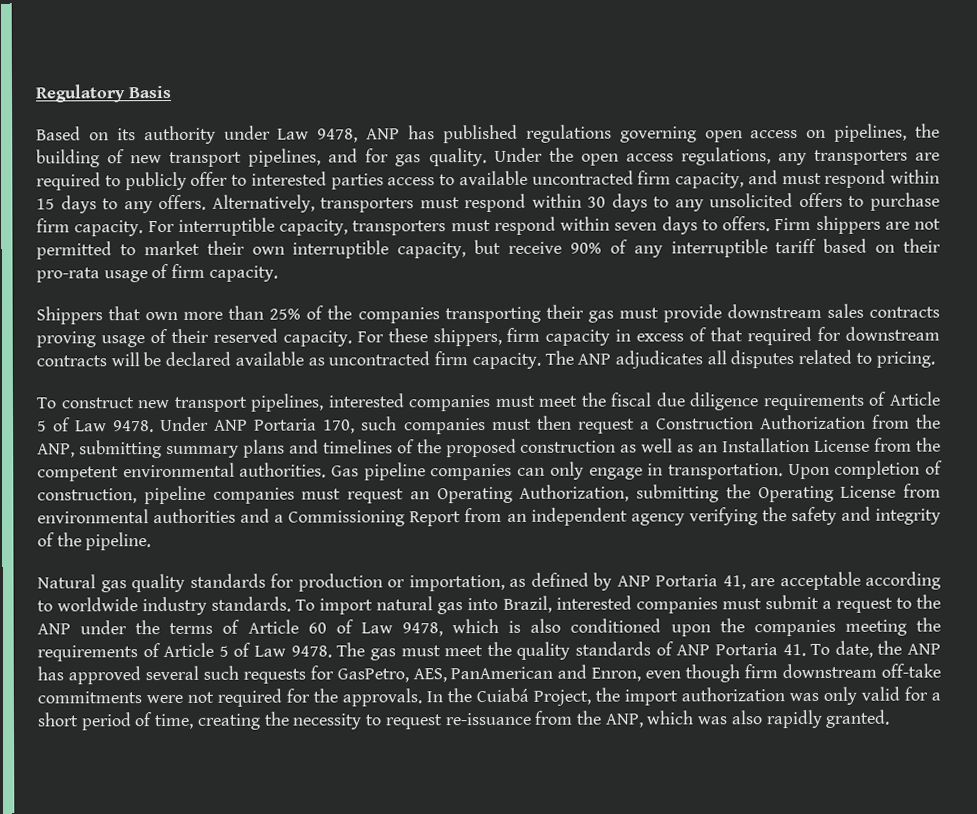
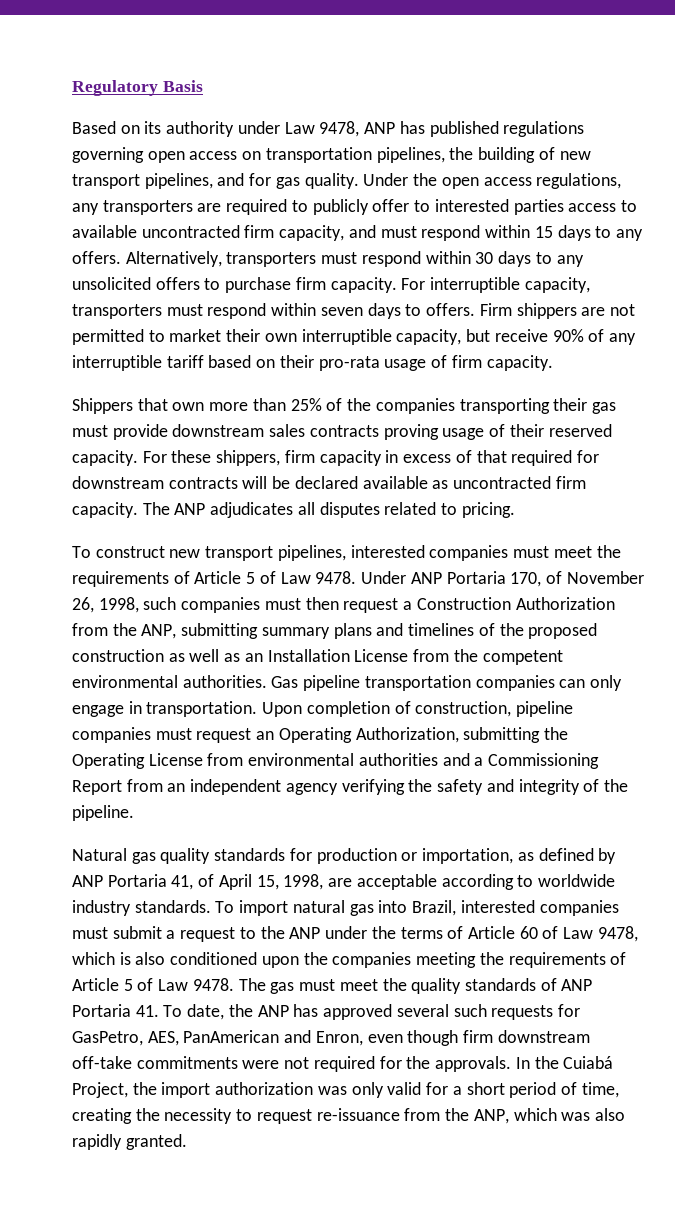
- Based on its authority under Law 9478, ANP has published regulations governing open access on pipelines, the building of new transport pipelines, and for gas quality.
+ Based on its authority under Law 9478, ANP has published regulations governing open access on transportation pipelines, the building of new transport pipelines, and for gas quality.
- To construct new transport pipelines, interested companies must meet the fiscal due diligence requirements of Article 5 of Law 9478.
+ To construct new transport pipelines, interested companies must meet the requirements of Article 5 of Law 9478.
- Under ANP Portaria 170, such companies must then request a Construction Authorization from the ANP, submitting summary plans and timelines of the proposed construction as well as an Installation License from the competent environmental authorities.
+ Under ANP Portaria 170, of November 26, 1998, such companies must then request a Construction Authorization from the ANP, submitting summary plans and timelines of the proposed construction as well as an Installation License from the competent environmental authorities.
- Gas pipeline companies can only engage in transportation.
+ Gas pipeline transportation companies can only engage in transportation.
- Natural gas quality standards for production or importation, as defined by ANP Portaria 41, are acceptable according to worldwide industry standards.
+ Natural gas quality standards for production or importation, as defined by ANP Portaria 41, of April 15, 1998, are acceptable according to worldwide industry standards.

